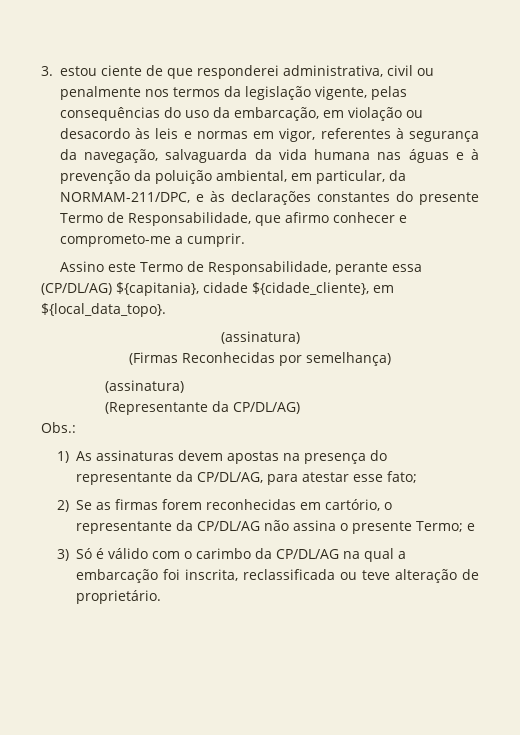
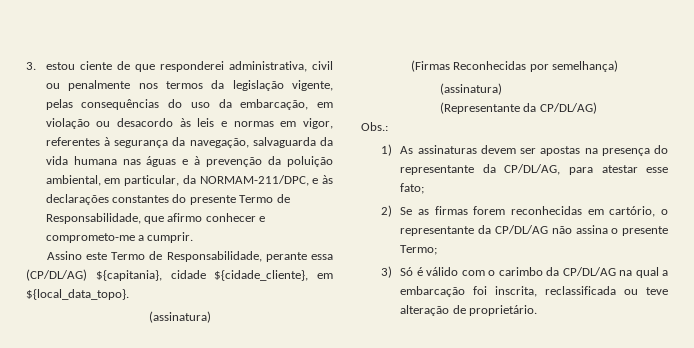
- 1) As assinaturas devem apostas na presença do representante da CP/DL/AG, para atestar esse fato;
+ 1) As assinaturas devem ser apostas na presença do representante da CP/DL/AG, para atestar esse fato;
- 2) Se as firmas forem reconhecidas em cartório, o representante da CP/DL/AG não assina o presente Termo; e
+ 2) Se as firmas forem reconhecidas em cartório, o representante da CP/DL/AG não assina o presente Termo;

